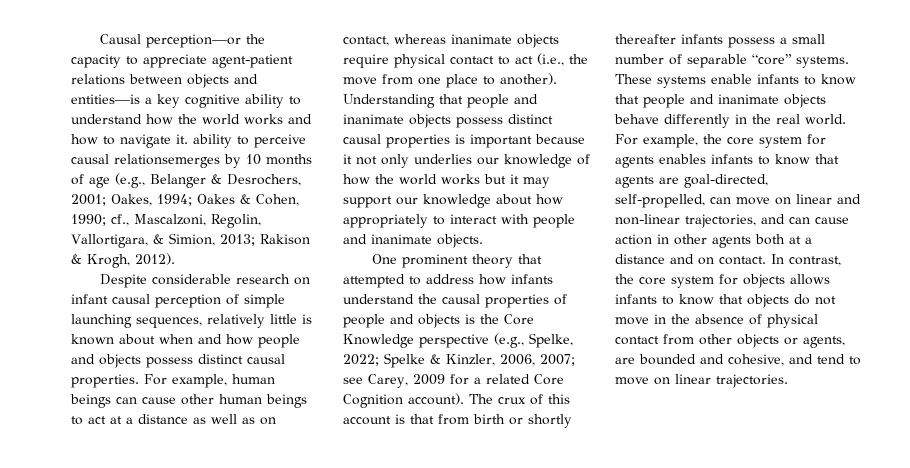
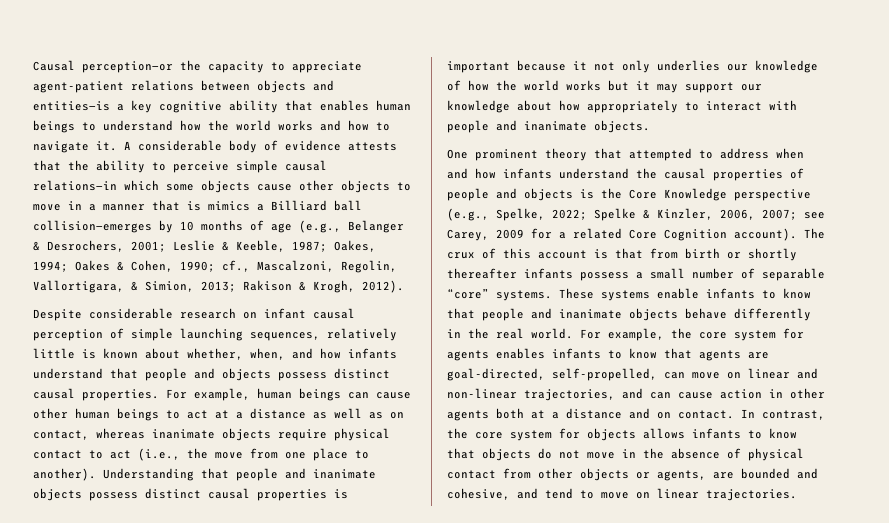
- Causal perception—or the capacity to appreciate agent-patient relations between objects and entities—is a key cognitive ability to understand how the world works and how to navigate it. ability to perceive causal relationsemerges by 10 months of age (e.g., Belanger & Desrochers, 2001; Oakes, 1994; Oakes & Cohen, 1990; cf., Mascalzoni, Regolin, Vallortigara, & Simion, 2013; Rakison & Krogh, 2012).
+ Causal perception—or the capacity to appreciate agent-patient relations between objects and entities—is a key cognitive ability that enables human beings to understand how the world works and how to navigate it. A considerable body of evidence attests that the ability to perceive simple causal relations—in which some objects cause other objects to move in a manner that is mimics a Billiard ball collision—emerges by 10 months of age (e.g., Belanger & Desrochers, 2001; Leslie & Keeble, 1987; Oakes, 1994; Oakes & Cohen, 1990; cf., Mascalzoni, Regolin, Vallortigara, & Simion, 2013; Rakison & Krogh, 2012).
- Despite considerable research on infant causal perception of simple launching sequences, relatively little is known about when and how people and objects possess distinct causal properties.
+ Despite considerable research on infant causal perception of simple launching sequences, relatively little is known about whether, when, and how infants understand that people and objects possess distinct causal properties.
- One prominent theory that attempted to address how infants understand the causal properties of people and objects is the Core Knowledge perspective (e.g., Spelke, 2022; Spelke & Kinzler, 2006, 2007; see Carey, 2009 for a related Core Cognition account).
+ One prominent theory that attempted to address when and how infants understand the causal properties of people and objects is the Core Knowledge perspective (e.g., Spelke, 2022; Spelke & Kinzler, 2006, 2007; see Carey, 2009 for a related Core Cognition account).

